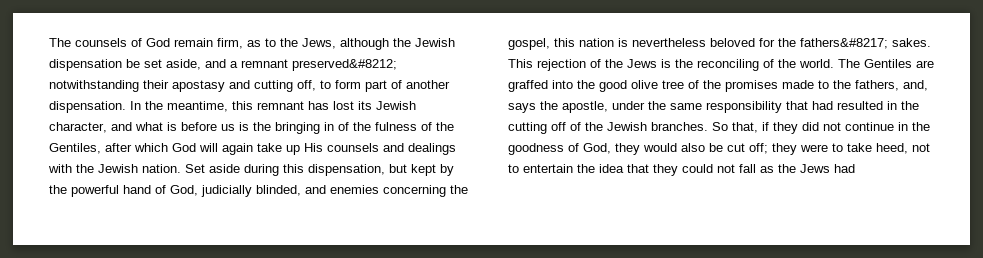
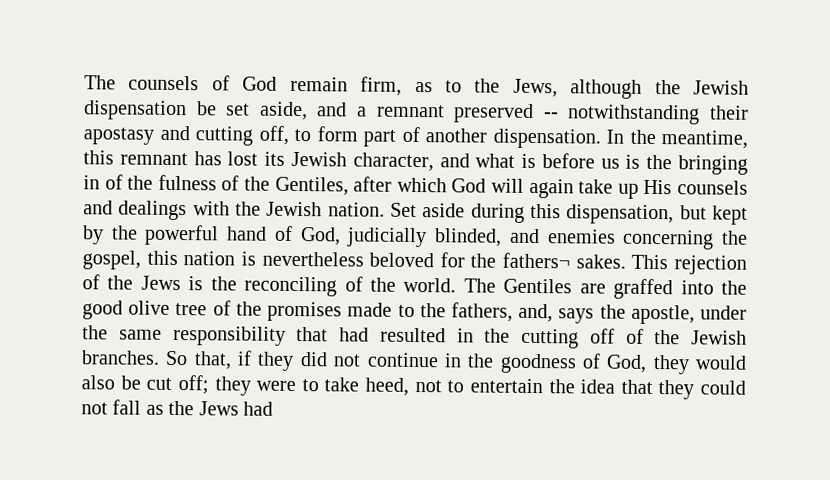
- The counsels of God remain firm, as to the Jews, although the Jewish dispensation be set aside, and a remnant preserved&#8212; notwithstanding their apostasy and cutting off, to form part of another dispensation.
+ The counsels of God remain firm, as to the Jews, although the Jewish dispensation be set aside, and a remnant preserved -- notwithstanding their apostasy and cutting off, to form part of another dispensation.
- Set aside during this dispensation, but kept by the powerful hand of God, judicially blinded, and enemies concerning the gospel, this nation is nevertheless beloved for the fathers&#8217; sakes.
+ Set aside during this dispensation, but kept by the powerful hand of God, judicially blinded, and enemies concerning the gospel, this nation is nevertheless beloved for the fathers¬ sakes.

